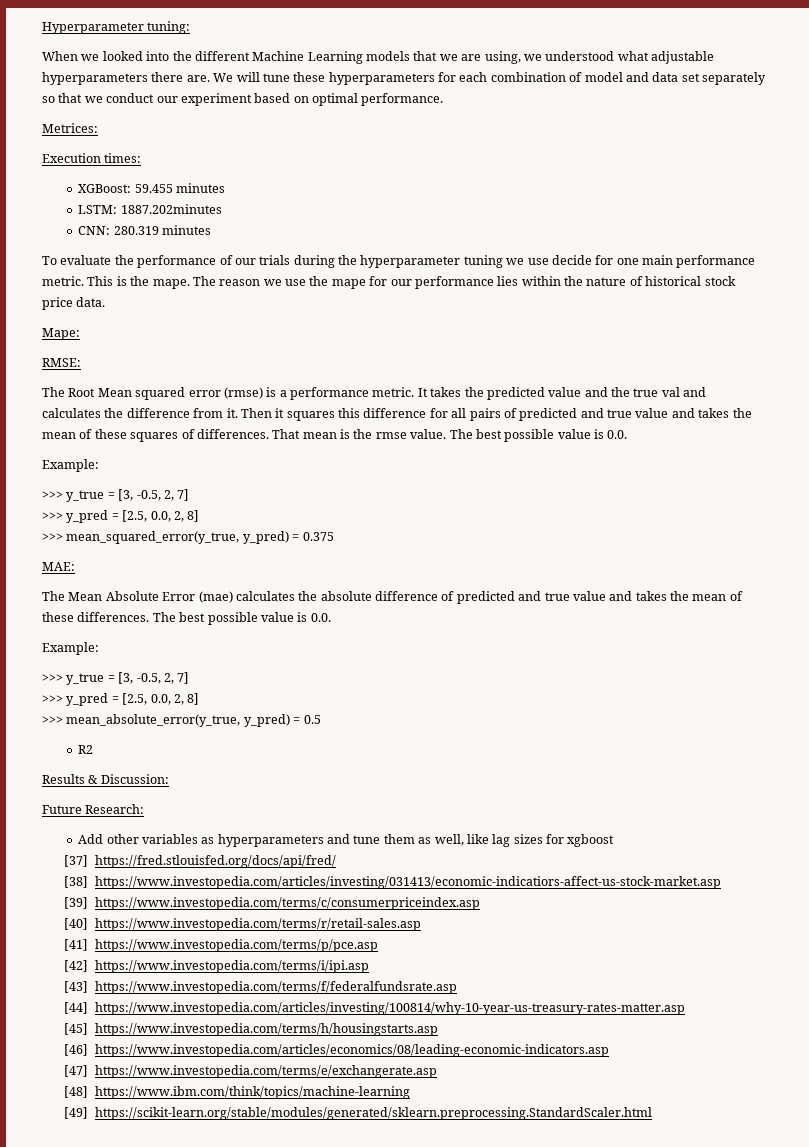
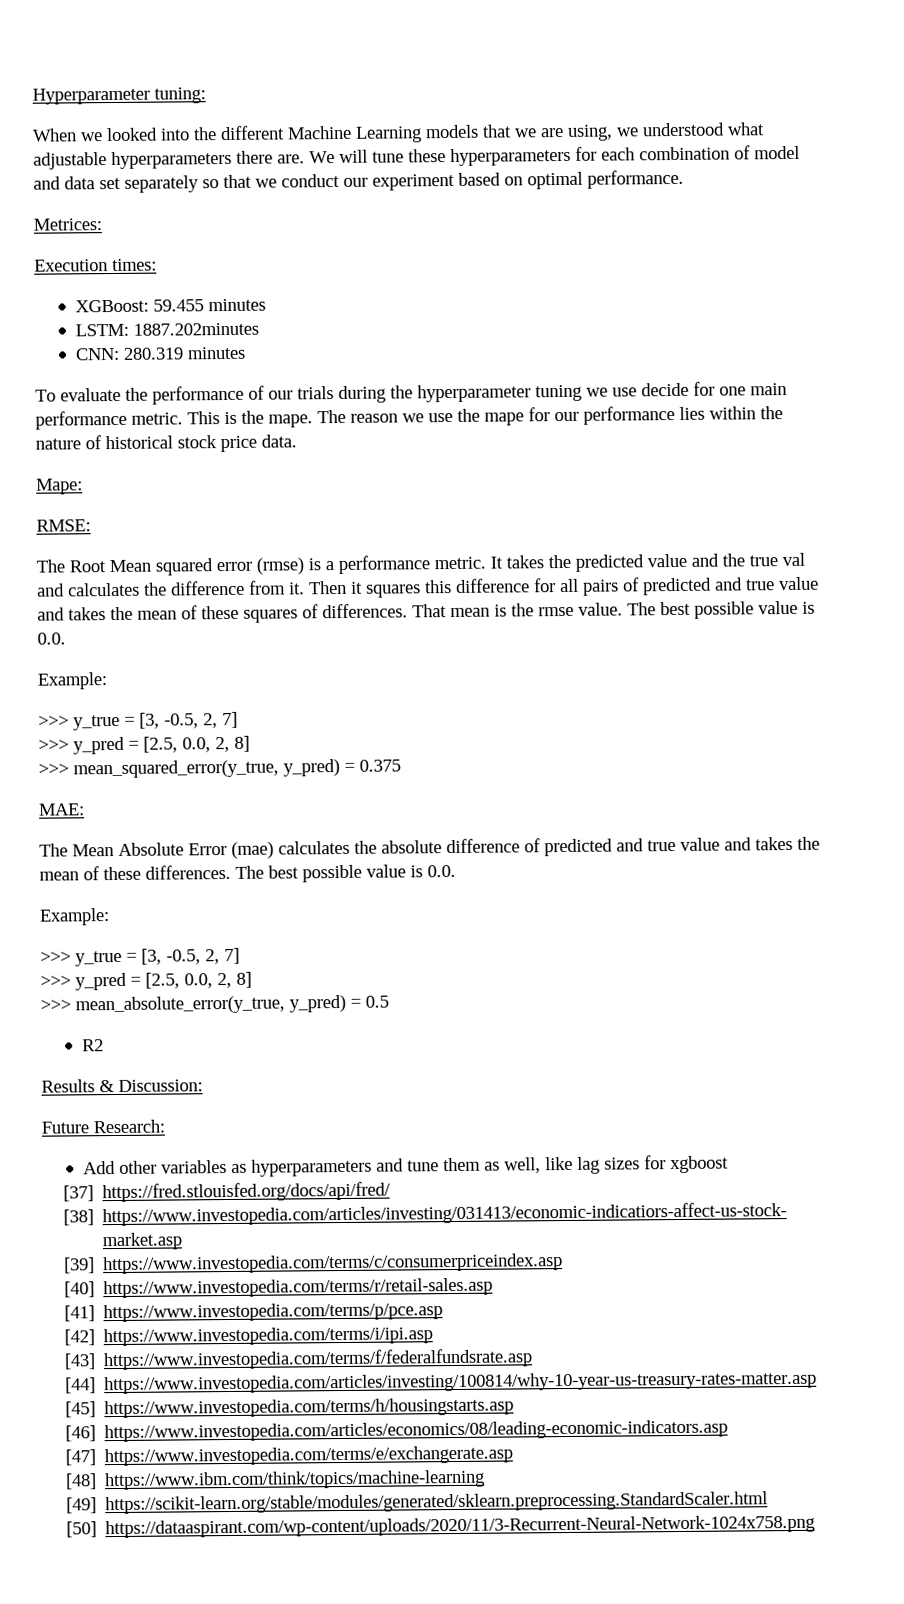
+ [50] https://dataaspirant.com/wp-content/uploads/2020/11/3-Recurrent-Neural-Network-1024x758.png

